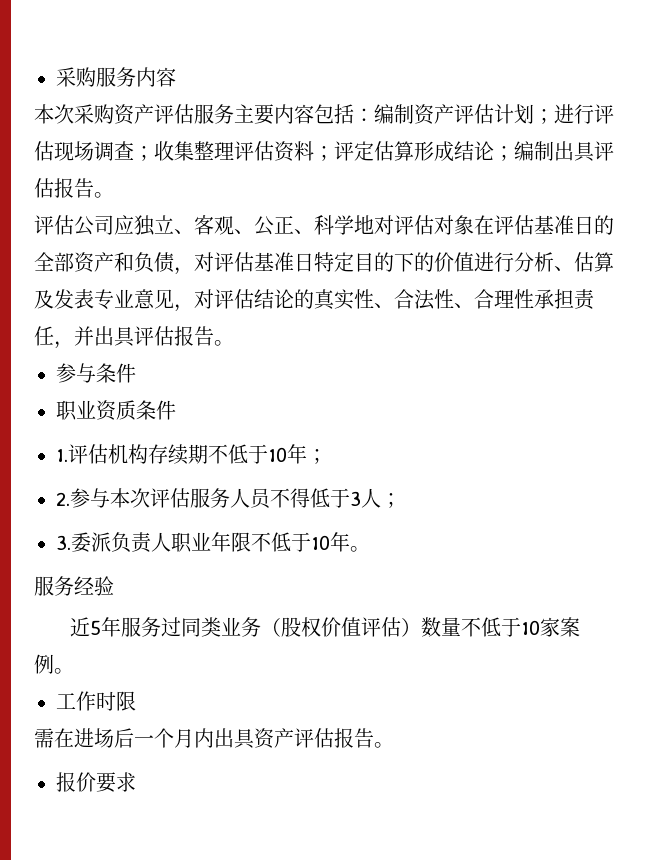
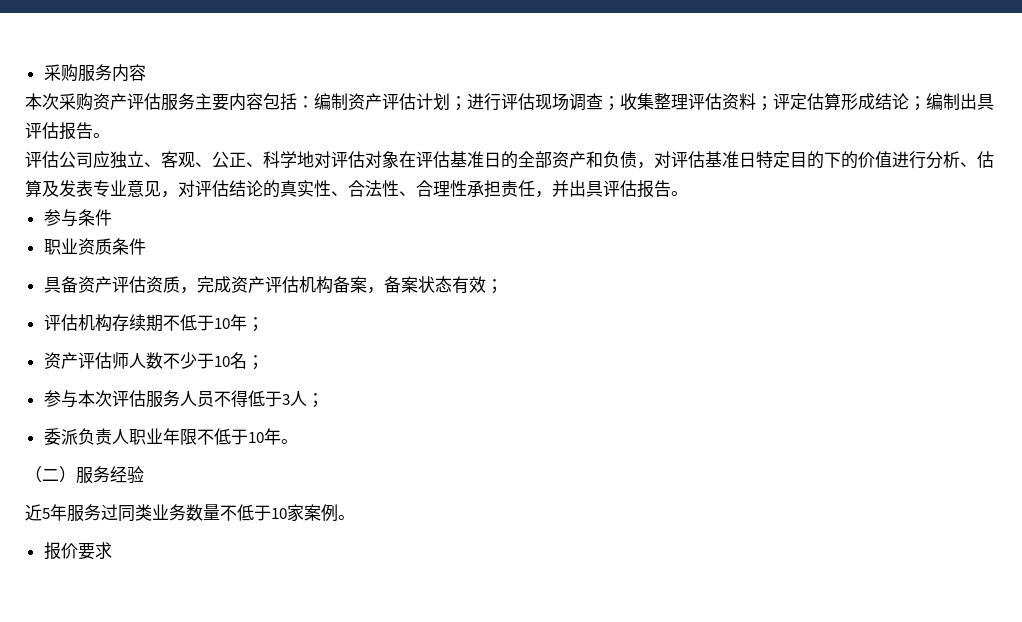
- 1.评估机构存续期不低于10年；
+ 具备资产评估资质，完成资产评估机构备案，备案状态有效；
+ 评估机构存续期不低于10年；
- 2.参与本次评估服务人员不得低于3人；
+ 资产评估师人数不少于10名；
+ 参与本次评估服务人员不得低于3人；
- 3.委派负责人职业年限不低于10年。
+ 委派负责人职业年限不低于10年。
- 服务经验
+ （二）服务经验
- 近5年服务过同类业务（股权价值评估）数量不低于10家案例。
+ 近5年服务过同类业务数量不低于10家案例。
- 工作时限
- 需在进场后一个月内出具资产评估报告。

